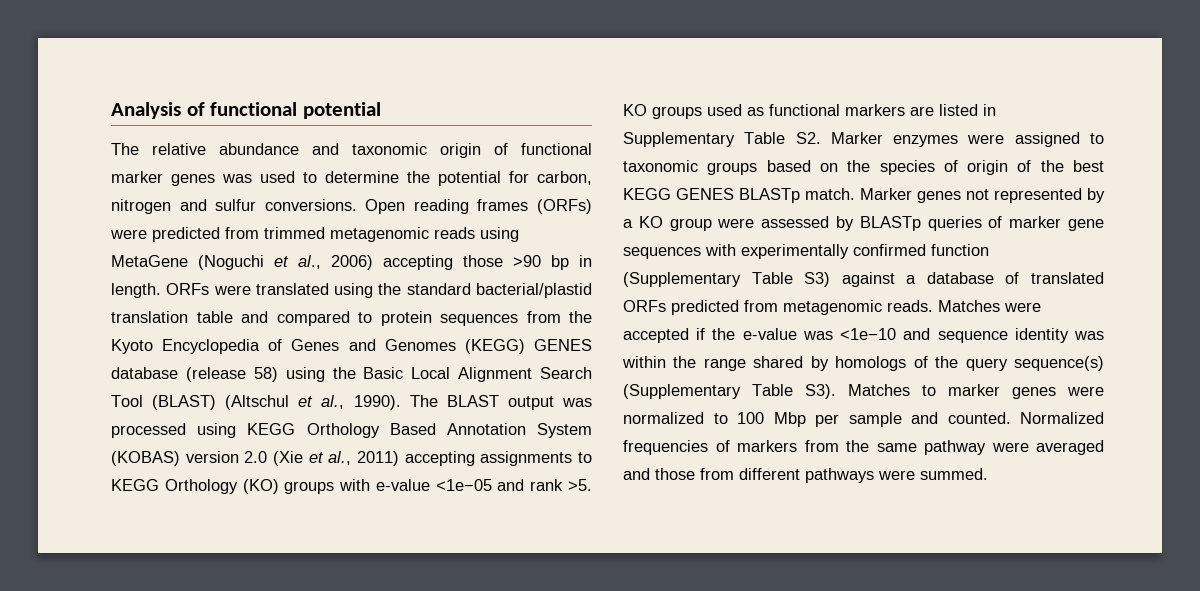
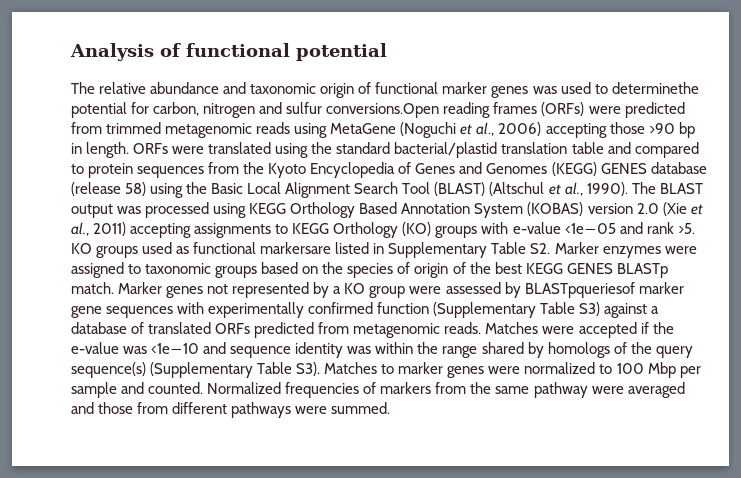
- The relative abundance and taxonomic origin of functional marker genes was used to determine the potential for carbon, nitrogen and sulfur conversions. Open reading frames (ORFs) were predicted from trimmed metagenomic reads using MetaGene (Noguchi et al., 2006) accepting those >90 bp in length.
+ The relative abundance and taxonomic origin of functional marker genes was used to determinethe potential for carbon, nitrogen and sulfur conversions.Open reading frames (ORFs) were predicted from trimmed metagenomic reads using MetaGene (Noguchi et al., 2006) accepting those >90 bp in length.
- KO groups used as functional markers are listed in Supplementary Table S2. Marker enzymes were assigned to taxonomic groups based on the species of origin of the best KEGG GENES BLASTp match.
+ KO groups used as functional markersare listed in Supplementary Table S2. Marker enzymes were assigned to taxonomic groups based on the species of origin of the best KEGG GENES BLASTp match.
- Marker genes not represented by a KO group were assessed by BLASTp queries of marker gene sequences with experimentally confirmed function (Supplementary Table S3) against a database of translated ORFs predicted from metagenomic reads.
+ Marker genes not represented by a KO group were assessed by BLASTpqueriesof marker gene sequences with experimentally confirmed function (Supplementary Table S3) against a database of translated ORFs predicted from metagenomic reads.

